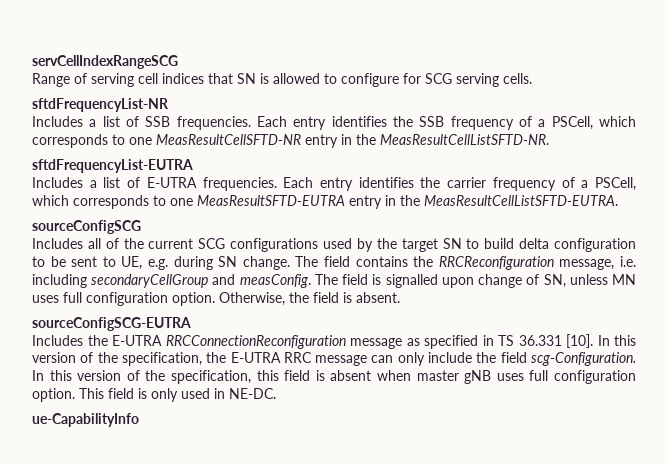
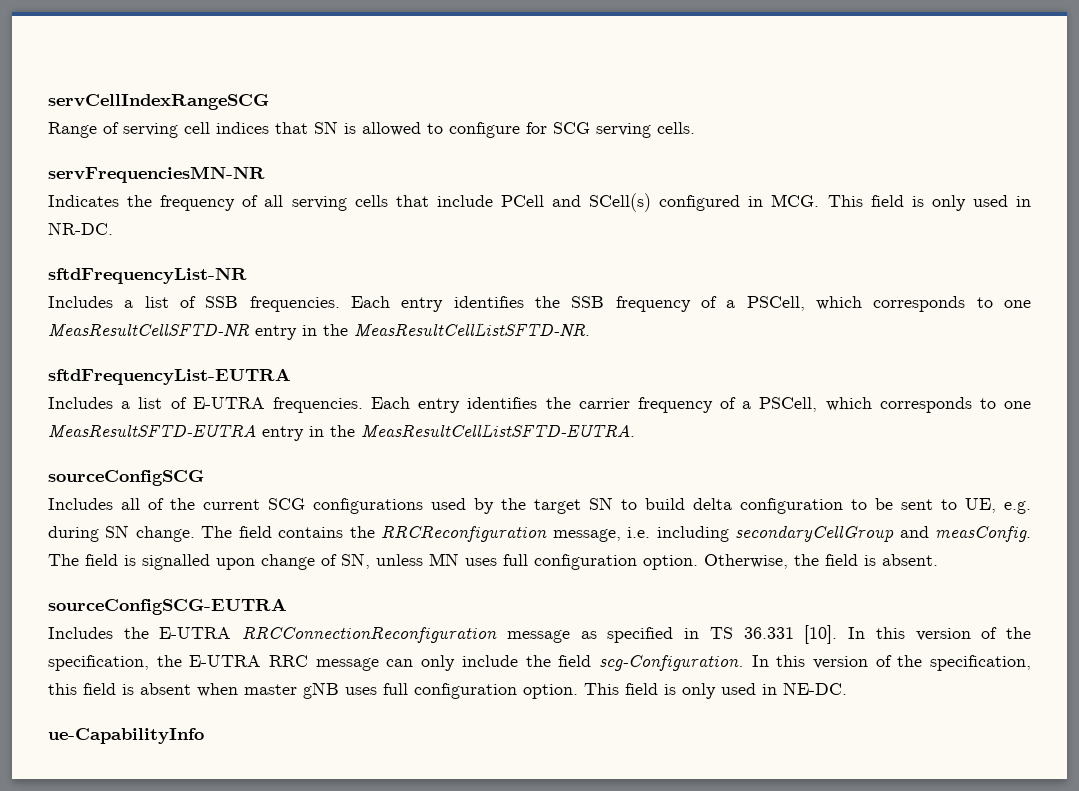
+ servFrequenciesMN-NR
+ Indicates the frequency of all serving cells that include PCell and SCell(s) configured in MCG. This field is only used in NR-DC.

